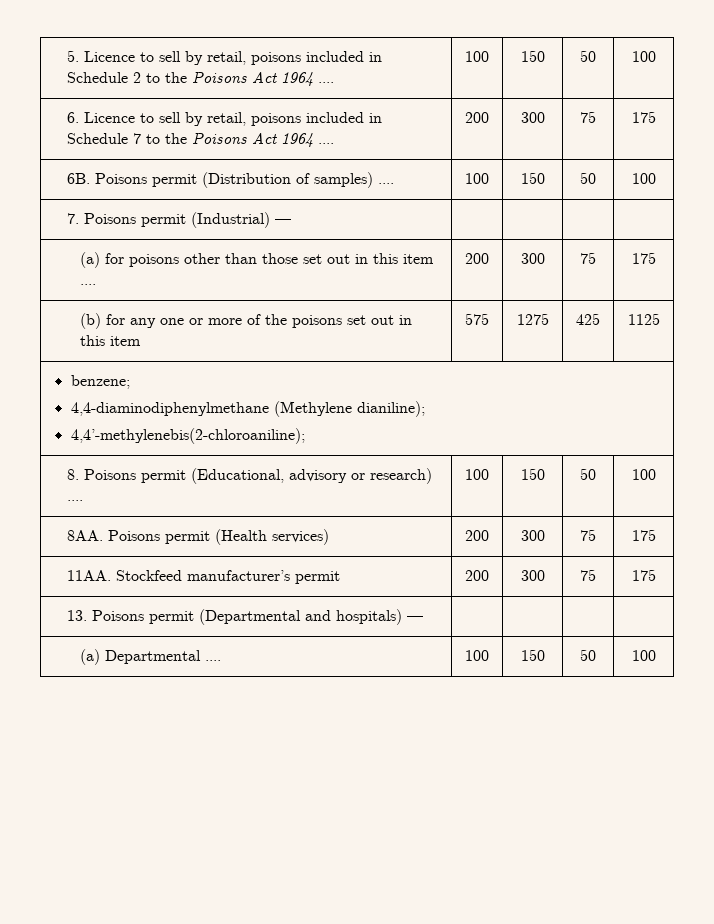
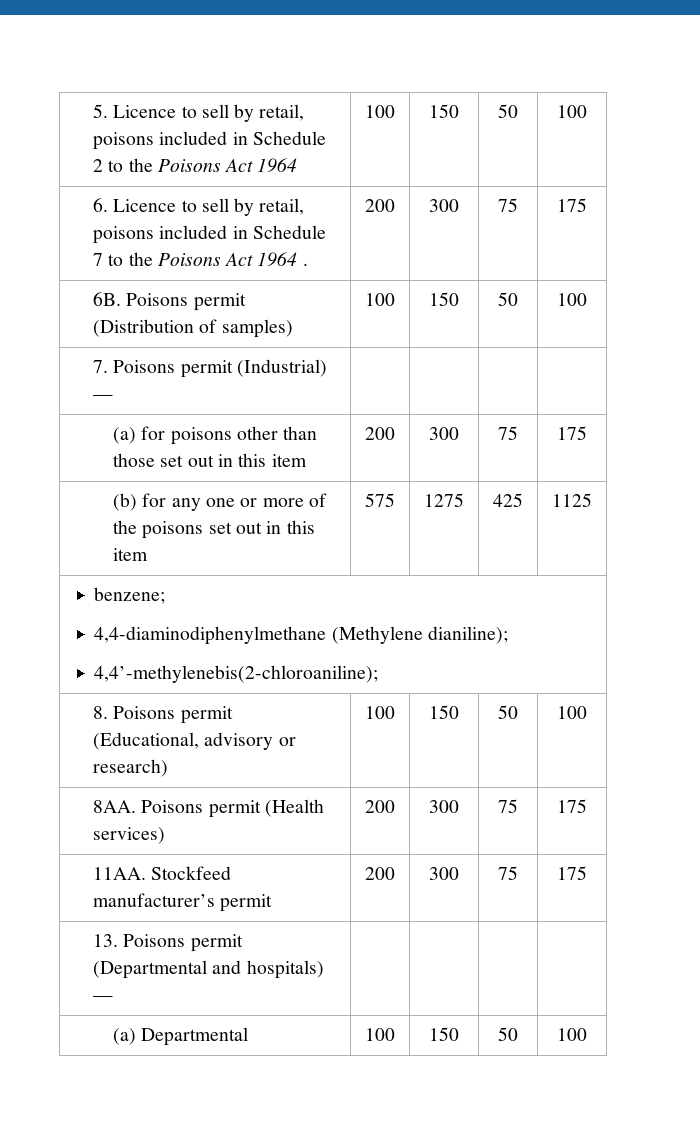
- 5. Licence to sell by retail, poisons included in Schedule 2 to the Poisons Act 1964 .... | 100 | 150 | 50 | 100
+ 5. Licence to sell by retail, poisons included in Schedule 2 to the Poisons Act 1964 | 100 | 150 | 50 | 100
- 6. Licence to sell by retail, poisons included in Schedule 7 to the Poisons Act 1964 .... | 200 | 300 | 75 | 175
+ 6. Licence to sell by retail, poisons included in Schedule 7 to the Poisons Act 1964 . | 200 | 300 | 75 | 175
- 6B. Poisons permit (Distribution of samples) .... | 100 | 150 | 50 | 100
+ 6B. Poisons permit (Distribution of samples) | 100 | 150 | 50 | 100
- (a) for poisons other than those set out in this item .... | 200 | 300 | 75 | 175
+ (a) for poisons other than those set out in this item | 200 | 300 | 75 | 175
- 8. Poisons permit (Educational, advisory or research) .... | 100 | 150 | 50 | 100
+ 8. Poisons permit (Educational, advisory or research) | 100 | 150 | 50 | 100
- (a) Departmental .... | 100 | 150 | 50 | 100
+ (a) Departmental | 100 | 150 | 50 | 100

